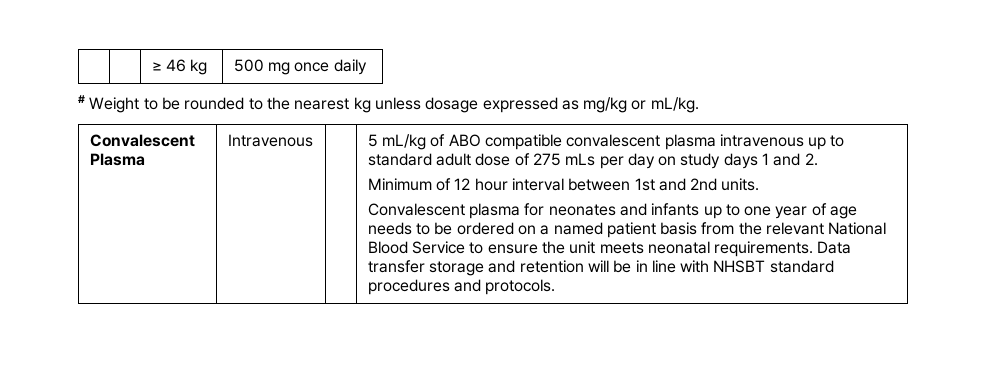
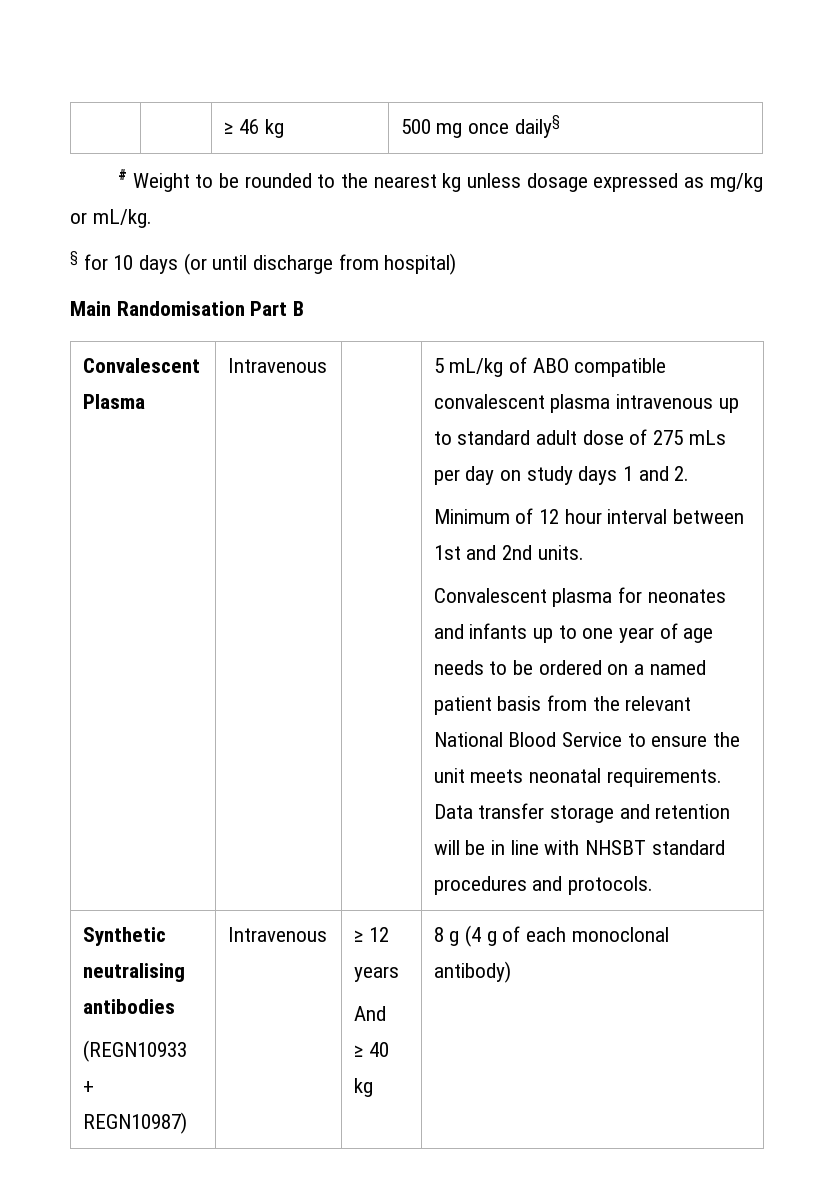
- | | ≥ 46 kg | 500 mg once daily
+ | | ≥ 46 kg | 500 mg once daily§
+ § for 10 days (or until discharge from hospital)
+ Main Randomisation Part B
+ Synthetic neutralising antibodies
+ (REGN10933 + REGN10987) | Intravenous | ≥ 12 years
+ And
+ ≥ 40 kg | 8 g (4 g of each monoclonal antibody)

